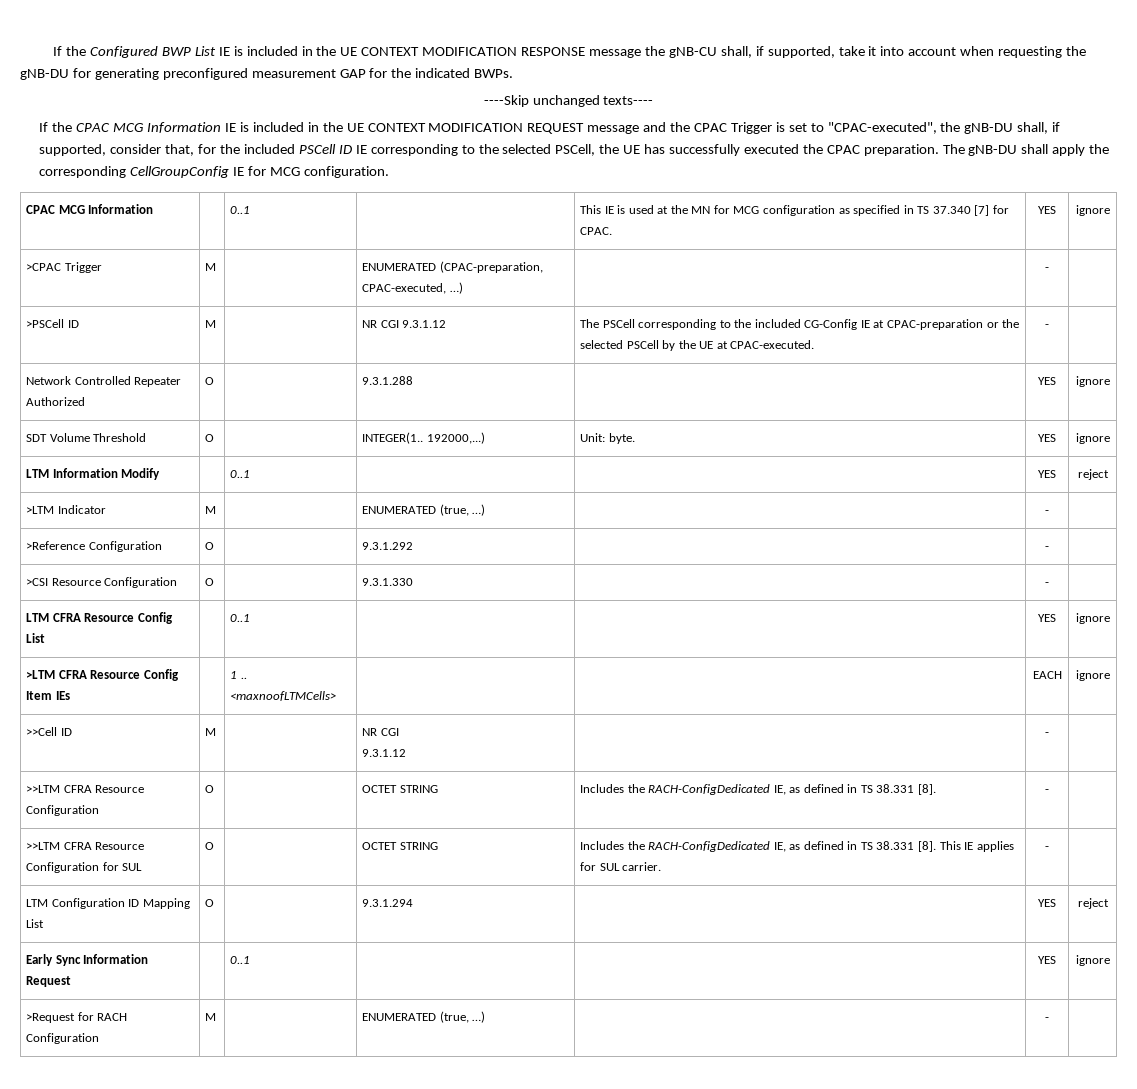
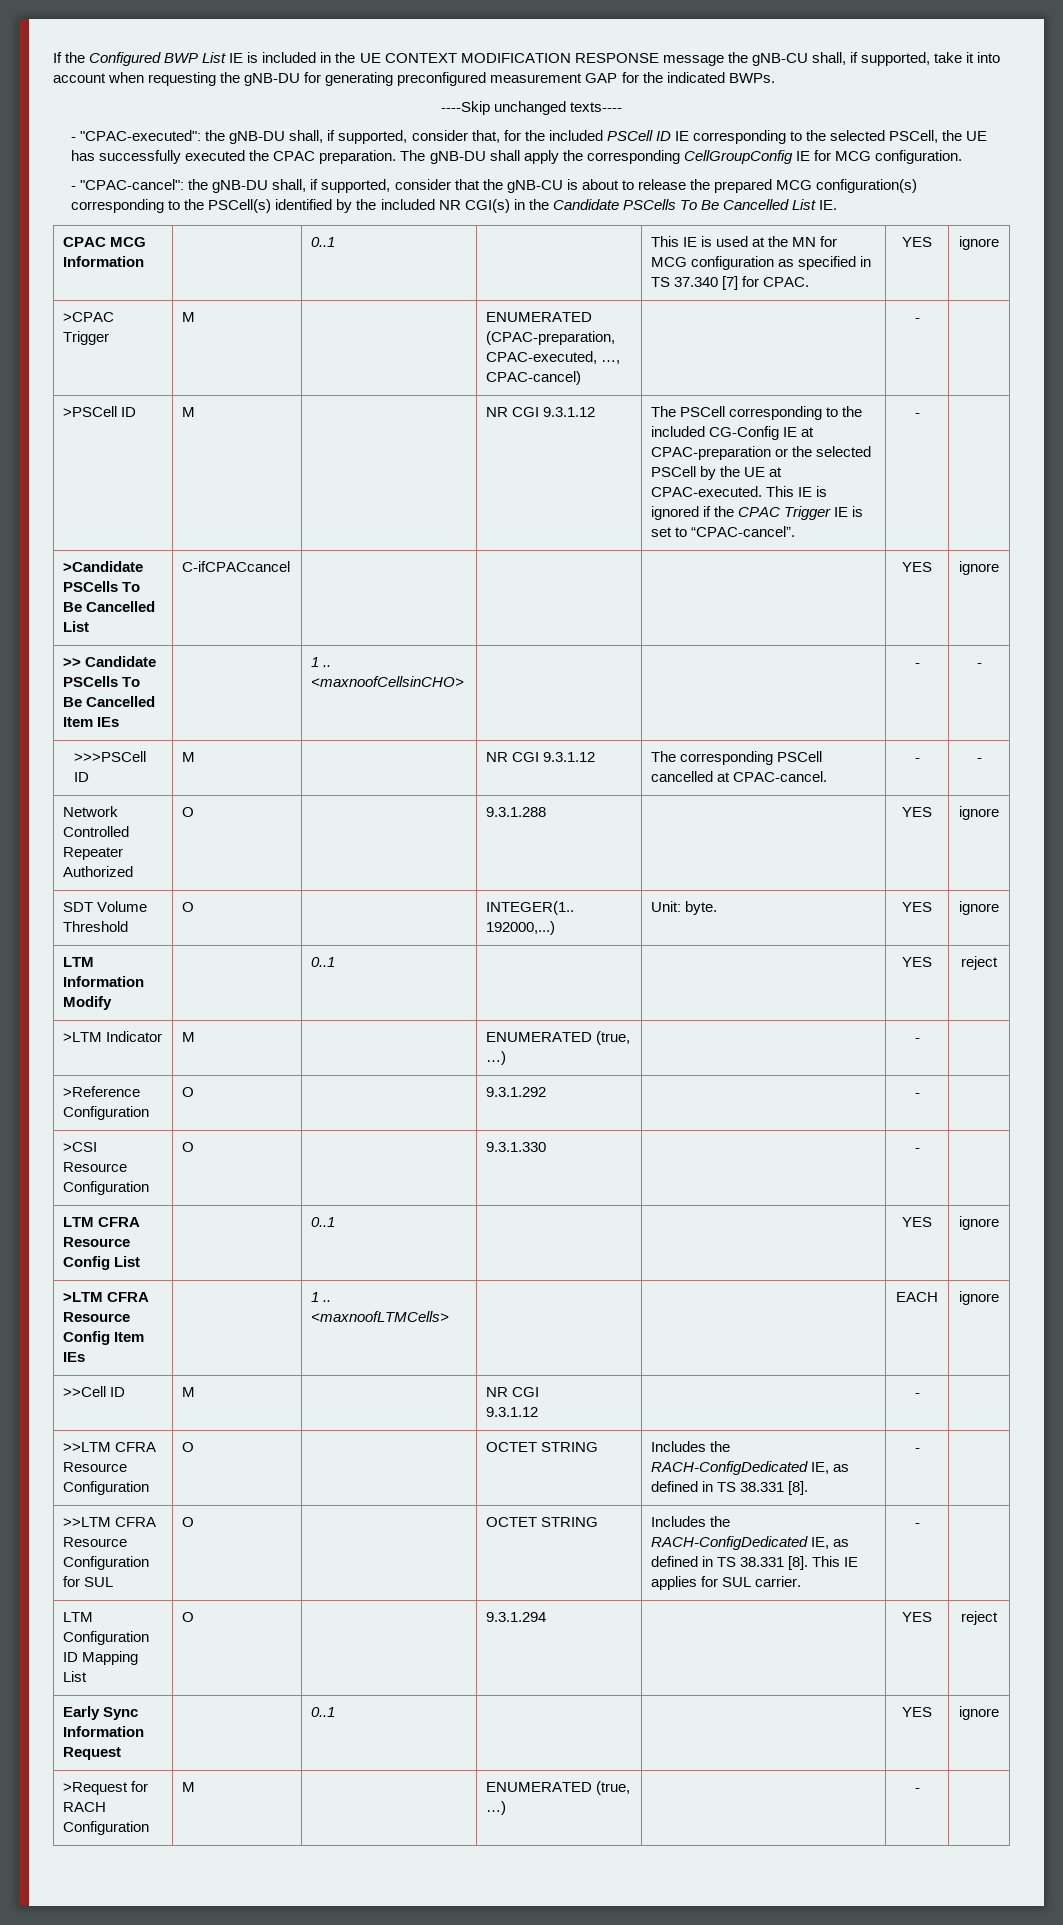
- If the CPAC MCG Information IE is included in the UE CONTEXT MODIFICATION REQUEST message and the CPAC Trigger is set to "CPAC-executed", the gNB-DU shall, if supported, consider that, for the included PSCell ID IE corresponding to the selected PSCell, the UE has successfully executed the CPAC preparation.
+ - "CPAC-executed": the gNB-DU shall, if supported, consider that, for the included PSCell ID IE corresponding to the selected PSCell, the UE has successfully executed the CPAC preparation.
+ - "CPAC-cancel": the gNB-DU shall, if supported, consider that the gNB-CU is about to release the prepared MCG configuration(s) corresponding to the PSCell(s) identified by the included NR CGI(s) in the Candidate PSCells To Be Cancelled List IE.
- >CPAC Trigger | M | | ENUMERATED (CPAC-preparation, CPAC-executed, …) | | - |
+ >CPAC Trigger | M | | ENUMERATED (CPAC-preparation, CPAC-executed, …, CPAC-cancel) | | - |
- >PSCell ID | M | | NR CGI 9.3.1.12 | The PSCell corresponding to the included CG-Config IE at CPAC-preparation or the selected PSCell by the UE at CPAC-executed. | - |
+ >PSCell ID | M | | NR CGI 9.3.1.12 | The PSCell corresponding to the included CG-Config IE at CPAC-preparation or the selected PSCell by the UE at CPAC-executed. This IE is ignored if the CPAC Trigger IE is set to “CPAC-cancel”. | - |
+ >Candidate PSCells To Be Cancelled List | C-ifCPACcancel | | | | YES | ignore
+ >> Candidate PSCells To Be Cancelled Item IEs | | 1 .. <maxnoofCellsinCHO> | | | - | -
+ >>>PSCell ID | M | | NR CGI 9.3.1.12 | The corresponding PSCell cancelled at CPAC-cancel. | - | -

